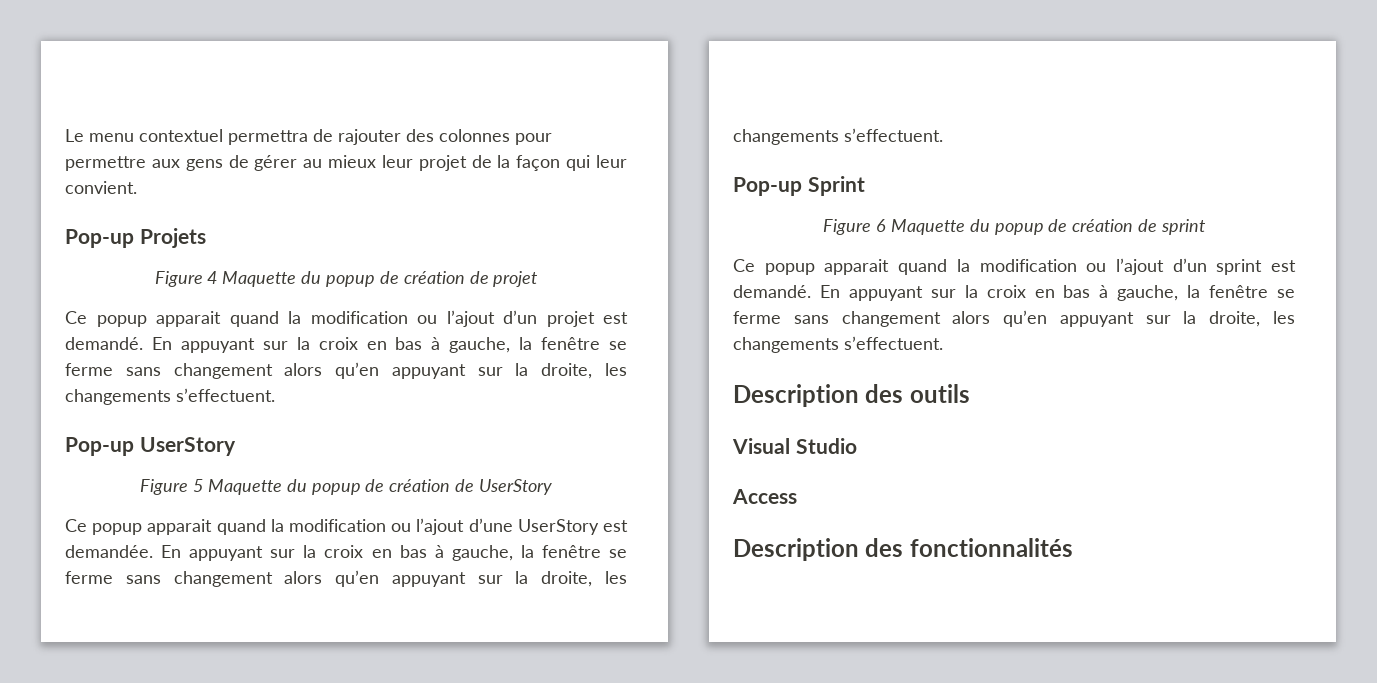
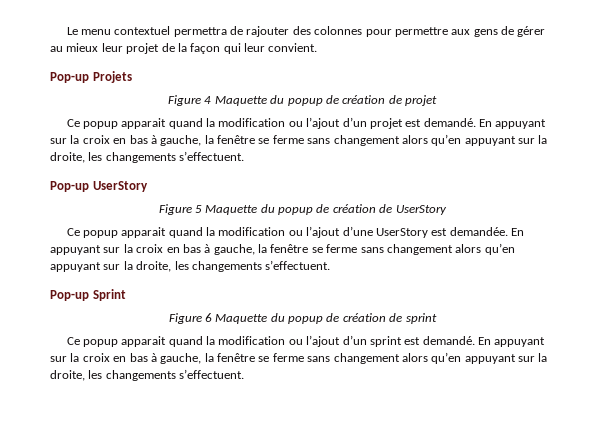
- Description des outils
- Visual Studio
- Access
- Description des fonctionnalités

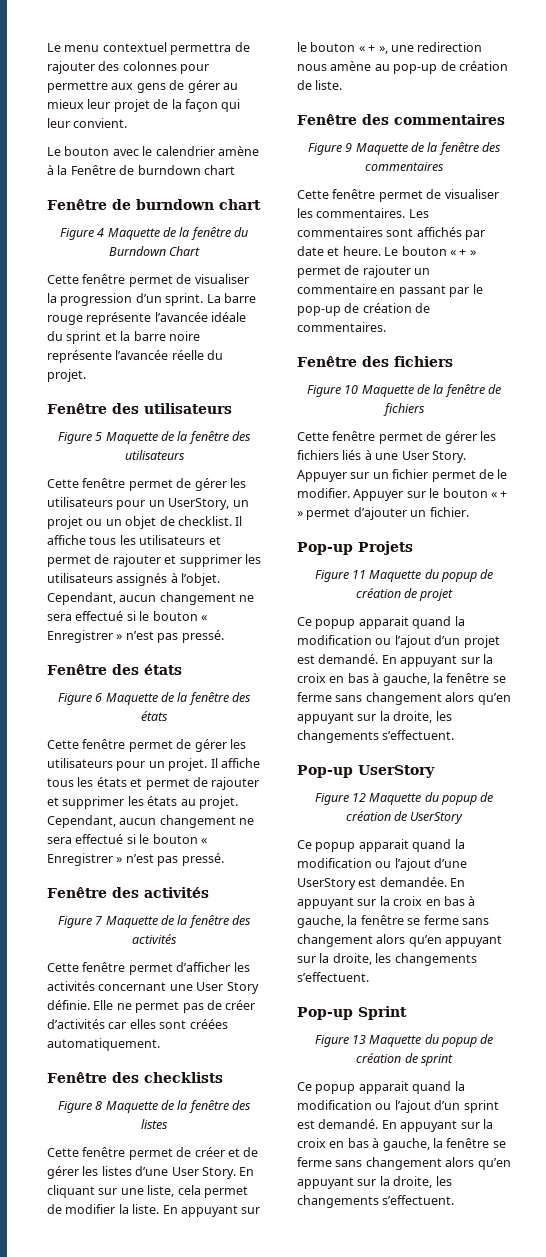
+ Le bouton avec le calendrier amène à la Fenêtre de burndown chart
+ Fenêtre de burndown chart
+ Figure 4 Maquette de la fenêtre du Burndown Chart
+ Cette fenêtre permet de visualiser la progression d’un sprint. La barre rouge représente l’avancée idéale du sprint et la barre noire représente l’avancée réelle du projet.
+ Fenêtre des utilisateurs
+ Figure 5 Maquette de la fenêtre des utilisateurs
+ Cette fenêtre permet de gérer les utilisateurs pour un UserStory, un projet ou un objet de checklist. Il affiche tous les utilisateurs et permet de rajouter et supprimer les utilisateurs assignés à l’objet. Cependant, aucun changement ne sera effectué si le bouton « Enregistrer » n’est pas pressé.
+ Fenêtre des états
+ Figure 6 Maquette de la fenêtre des états
+ Cette fenêtre permet de gérer les utilisateurs pour un projet. Il affiche tous les états et permet de rajouter et supprimer les états au projet. Cependant, aucun changement ne sera effectué si le bouton « Enregistrer » n’est pas pressé.
+ Fenêtre des activités
+ Figure 7 Maquette de la fenêtre des activités
+ Cette fenêtre permet d’afficher les activités concernant une User Story définie. Elle ne permet pas de créer d’activités car elles sont créées automatiquement.
+ Fenêtre des checklists
+ Figure 8 Maquette de la fenêtre des listes
+ Cette fenêtre permet de créer et de gérer les listes d’une User Story. En cliquant sur une liste, cela permet de modifier la liste. En appuyant sur le bouton « + », une redirection nous amène au pop-up de création de liste.
+ Fenêtre des commentaires
+ Figure 9 Maquette de la fenêtre des commentaires
+ Cette fenêtre permet de visualiser les commentaires. Les commentaires sont affichés par date et heure. Le bouton « + » permet de rajouter un commentaire en passant par le pop-up de création de commentaires.
+ Fenêtre des fichiers
+ Figure 10 Maquette de la fenêtre de fichiers
+ Cette fenêtre permet de gérer les fichiers liés à une User Story. Appuyer sur un fichier permet de le modifier. Appuyer sur le bouton « + » permet d’ajouter un fichier.
- Figure 4 Maquette du popup de création de projet
+ Figure 11 Maquette du popup de création de projet
- Figure 5 Maquette du popup de création de UserStory
+ Figure 12 Maquette du popup de création de UserStory
- Figure 6 Maquette du popup de création de sprint
+ Figure 13 Maquette du popup de création de sprint

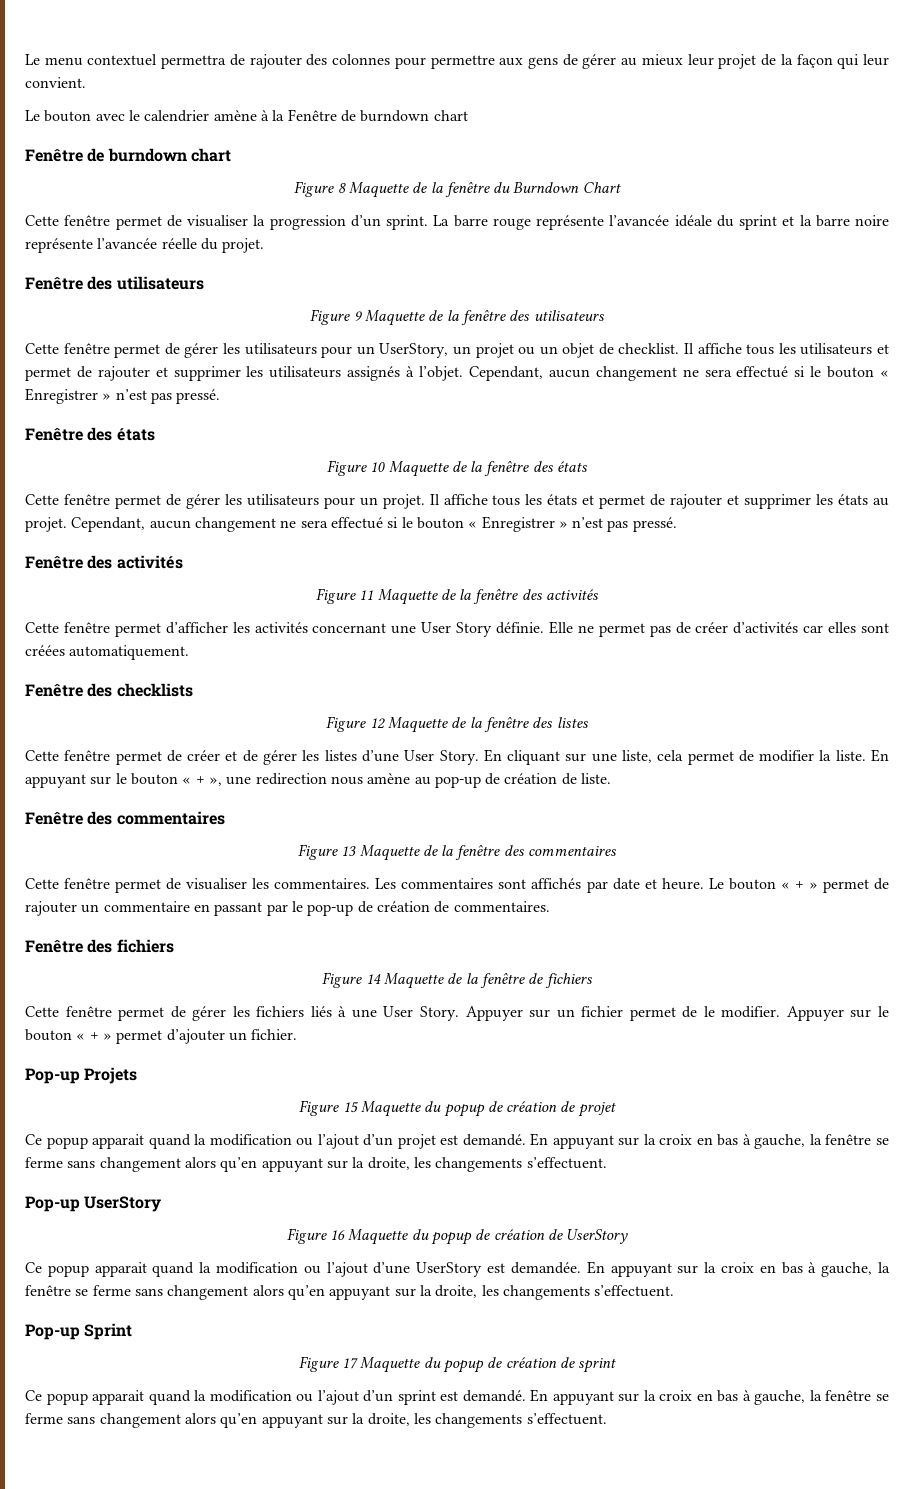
- Figure 4 Maquette de la fenêtre du Burndown Chart
+ Figure 8 Maquette de la fenêtre du Burndown Chart
- Figure 5 Maquette de la fenêtre des utilisateurs
+ Figure 9 Maquette de la fenêtre des utilisateurs
- Figure 6 Maquette de la fenêtre des états
+ Figure 10 Maquette de la fenêtre des états
- Figure 7 Maquette de la fenêtre des activités
+ Figure 11 Maquette de la fenêtre des activités
- Figure 8 Maquette de la fenêtre des listes
+ Figure 12 Maquette de la fenêtre des listes
- Figure 9 Maquette de la fenêtre des commentaires
+ Figure 13 Maquette de la fenêtre des commentaires
- Figure 10 Maquette de la fenêtre de fichiers
+ Figure 14 Maquette de la fenêtre de fichiers
- Figure 11 Maquette du popup de création de projet
+ Figure 15 Maquette du popup de création de projet
- Figure 12 Maquette du popup de création de UserStory
+ Figure 16 Maquette du popup de création de UserStory
- Figure 13 Maquette du popup de création de sprint
+ Figure 17 Maquette du popup de création de sprint

